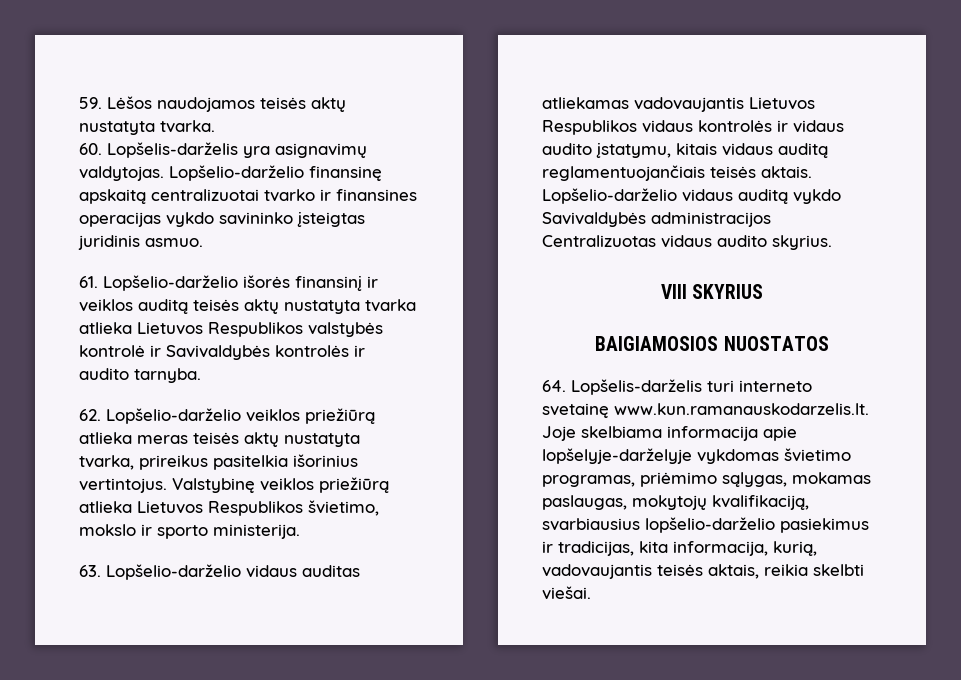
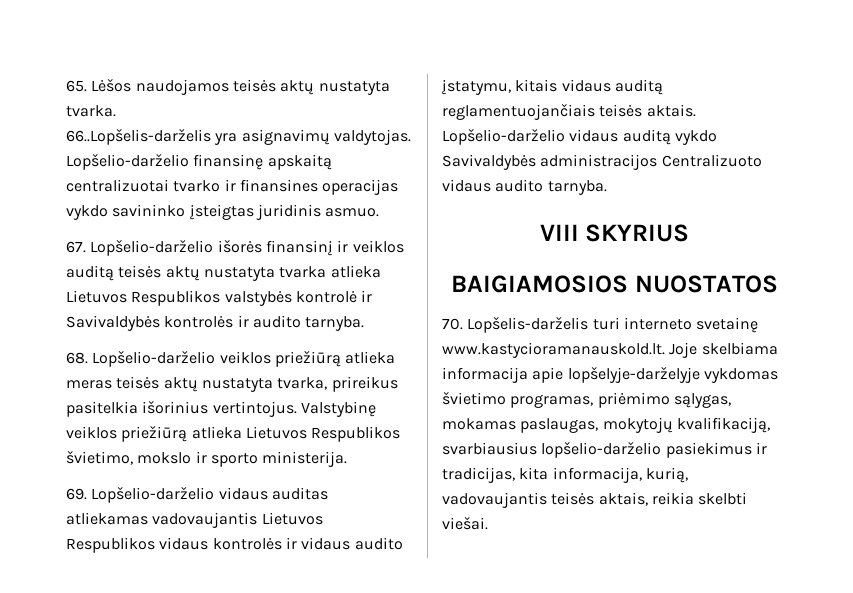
- 59. Lėšos naudojamos teisės aktų nustatyta tvarka.
+ 65. Lėšos naudojamos teisės aktų nustatyta tvarka.
- 60. Lopšelis-darželis yra asignavimų valdytojas.
+ 66..Lopšelis-darželis yra asignavimų valdytojas.
- 61. Lopšelio-darželio išorės finansinį ir veiklos auditą teisės aktų nustatyta tvarka atlieka Lietuvos Respublikos valstybės kontrolė ir Savivaldybės kontrolės ir audito tarnyba.
+ 67. Lopšelio-darželio išorės finansinį ir veiklos auditą teisės aktų nustatyta tvarka atlieka Lietuvos Respublikos valstybės kontrolė ir Savivaldybės kontrolės ir audito tarnyba.
- 62. Lopšelio-darželio veiklos priežiūrą atlieka meras teisės aktų nustatyta tvarka, prireikus pasitelkia išorinius vertintojus.
+ 68. Lopšelio-darželio veiklos priežiūrą atlieka meras teisės aktų nustatyta tvarka, prireikus pasitelkia išorinius vertintojus.
- 63. Lopšelio-darželio vidaus auditas atliekamas vadovaujantis Lietuvos Respublikos vidaus kontrolės ir vidaus audito įstatymu, kitais vidaus auditą reglamentuojančiais teisės aktais.
+ 69. Lopšelio-darželio vidaus auditas atliekamas vadovaujantis Lietuvos Respublikos vidaus kontrolės ir vidaus audito įstatymu, kitais vidaus auditą reglamentuojančiais teisės aktais.
- Lopšelio-darželio vidaus auditą vykdo Savivaldybės administracijos Centralizuotas vidaus audito skyrius.
+ Lopšelio-darželio vidaus auditą vykdo Savivaldybės administracijos Centralizuoto vidaus audito tarnyba.
- 64. Lopšelis-darželis turi interneto svetainę www.kun.ramanauskodarzelis.lt. Joje skelbiama informacija apie lopšelyje-darželyje vykdomas švietimo programas, priėmimo sąlygas, mokamas paslaugas, mokytojų kvalifikaciją, svarbiausius lopšelio-darželio pasiekimus ir tradicijas, kita informacija, kurią, vadovaujantis teisės aktais, reikia skelbti viešai.
+ 70. Lopšelis-darželis turi interneto svetainę www.kastycioramanauskold.lt. Joje skelbiama informacija apie lopšelyje-darželyje vykdomas švietimo programas, priėmimo sąlygas, mokamas paslaugas, mokytojų kvalifikaciją, svarbiausius lopšelio-darželio pasiekimus ir tradicijas, kita informacija, kurią, vadovaujantis teisės aktais, reikia skelbti viešai.

